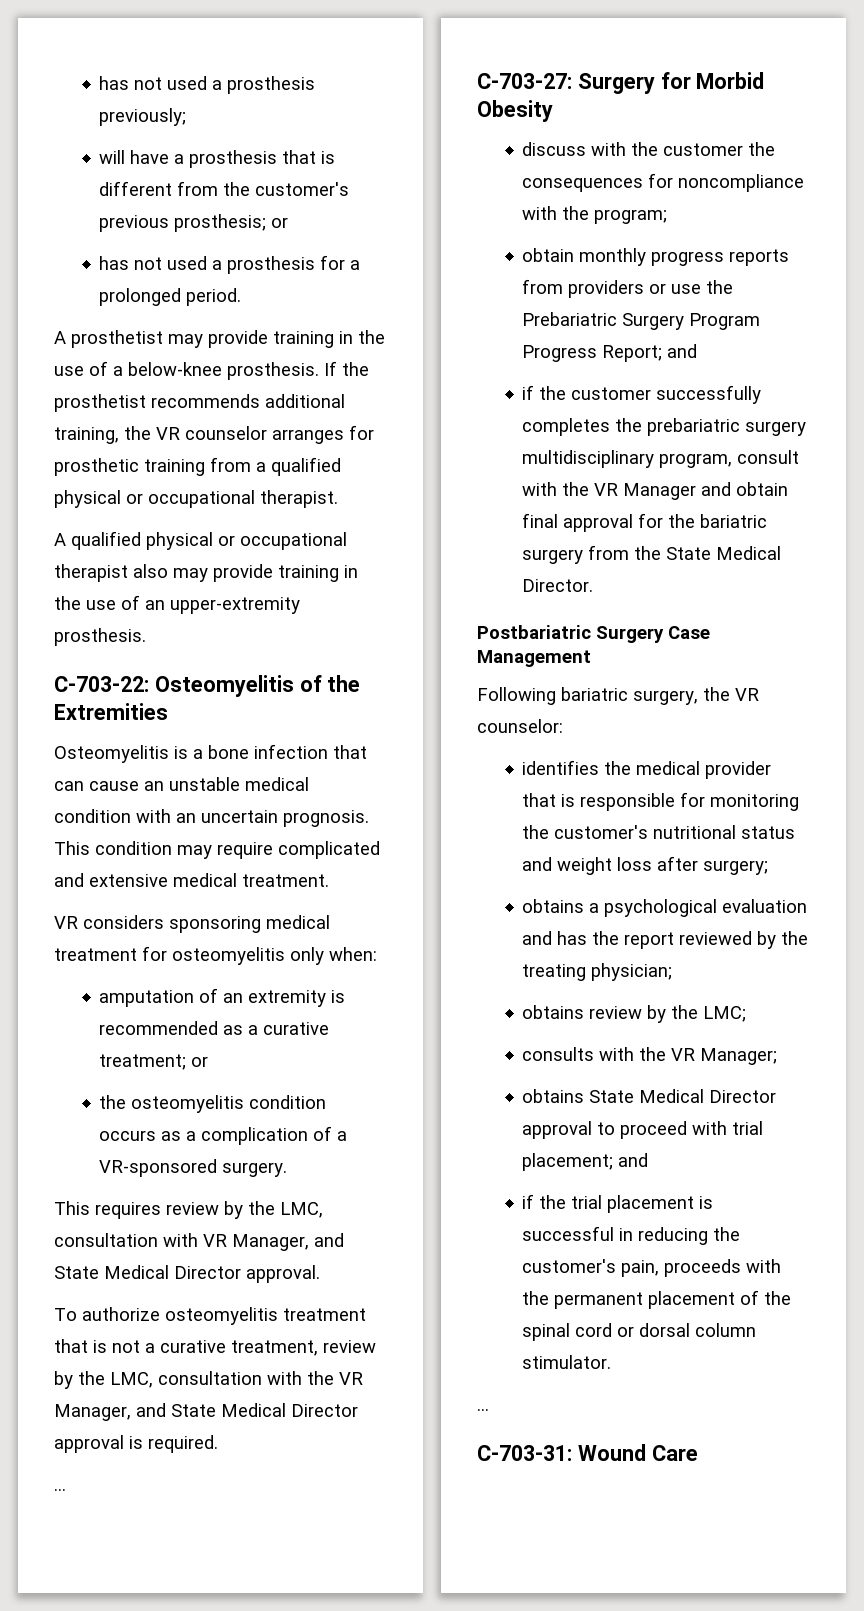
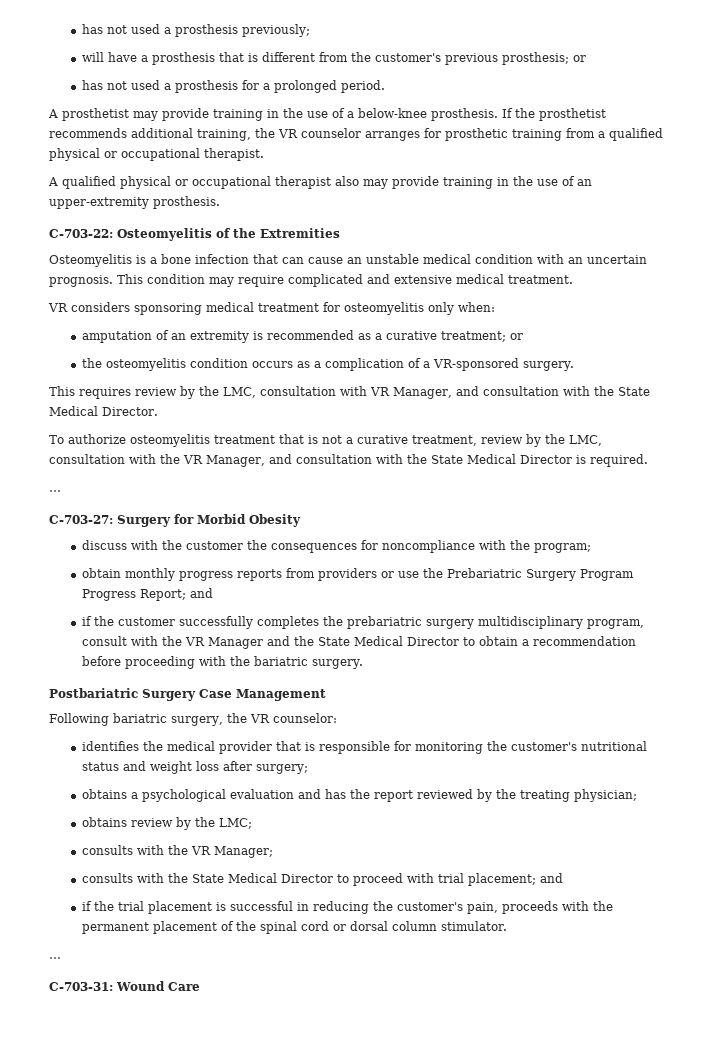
- This requires review by the LMC, consultation with VR Manager, and State Medical Director approval.
+ This requires review by the LMC, consultation with VR Manager, and consultation with the State Medical Director.
- To authorize osteomyelitis treatment that is not a curative treatment, review by the LMC, consultation with the VR Manager, and State Medical Director approval is required.
+ To authorize osteomyelitis treatment that is not a curative treatment, review by the LMC, consultation with the VR Manager, and consultation with the State Medical Director is required.
- if the customer successfully completes the prebariatric surgery multidisciplinary program, consult with the VR Manager and obtain final approval for the bariatric surgery from the State Medical Director.
+ if the customer successfully completes the prebariatric surgery multidisciplinary program, consult with the VR Manager and the State Medical Director to obtain a recommendation before proceeding with the bariatric surgery.
- obtains State Medical Director approval to proceed with trial placement; and
+ consults with the State Medical Director to proceed with trial placement; and

